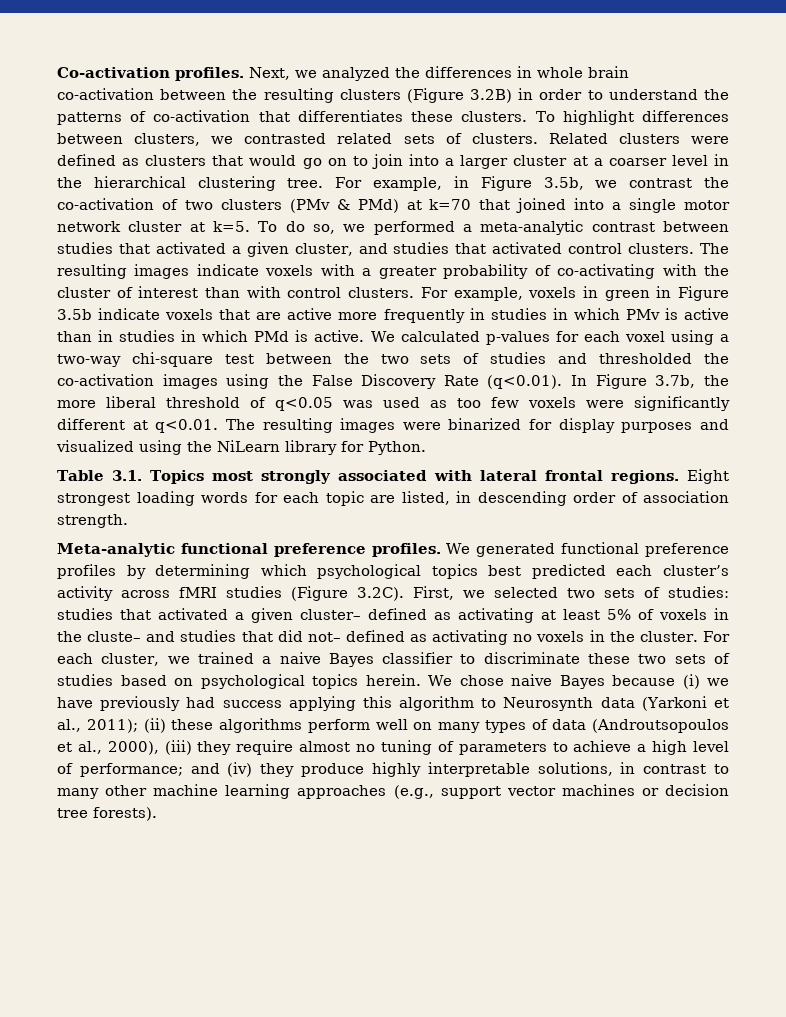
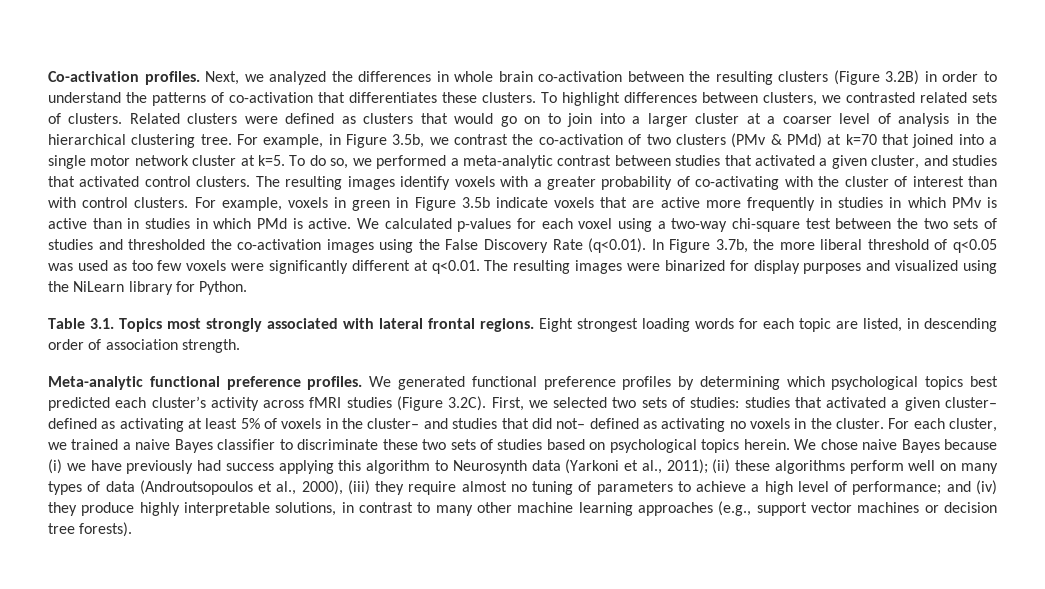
- Related clusters were defined as clusters that would go on to join into a larger cluster at a coarser level in the hierarchical clustering tree.
+ Related clusters were defined as clusters that would go on to join into a larger cluster at a coarser level of analysis in the hierarchical clustering tree.
- The resulting images indicate voxels with a greater probability of co-activating with the cluster of interest than with control clusters.
+ The resulting images identify voxels with a greater probability of co-activating with the cluster of interest than with control clusters.
- We generated functional preference profiles by determining which psychological topics best predicted each cluster’s activity across fMRI studies (Figure 3.2C). First, we selected two sets of studies: studies that activated a given cluster– defined as activating at least 5% of voxels in the cluste– and studies that did not– defined as activating no voxels in the cluster.
+ We generated functional preference profiles by determining which psychological topics best predicted each cluster’s activity across fMRI studies (Figure 3.2C). First, we selected two sets of studies: studies that activated a given cluster– defined as activating at least 5% of voxels in the cluster– and studies that did not– defined as activating no voxels in the cluster.

